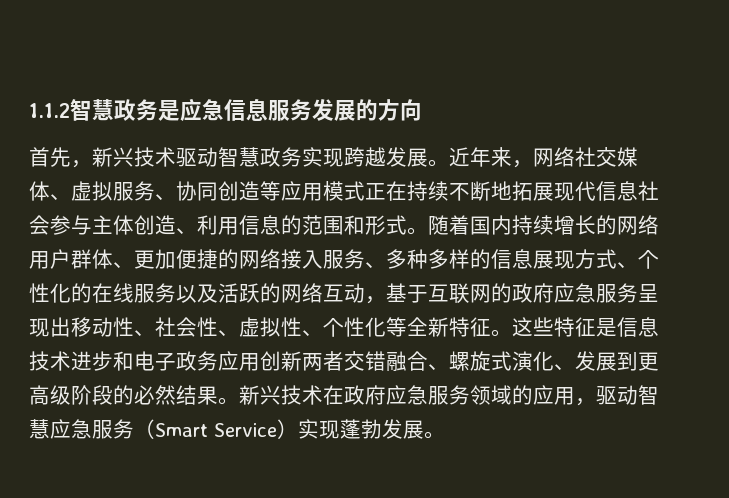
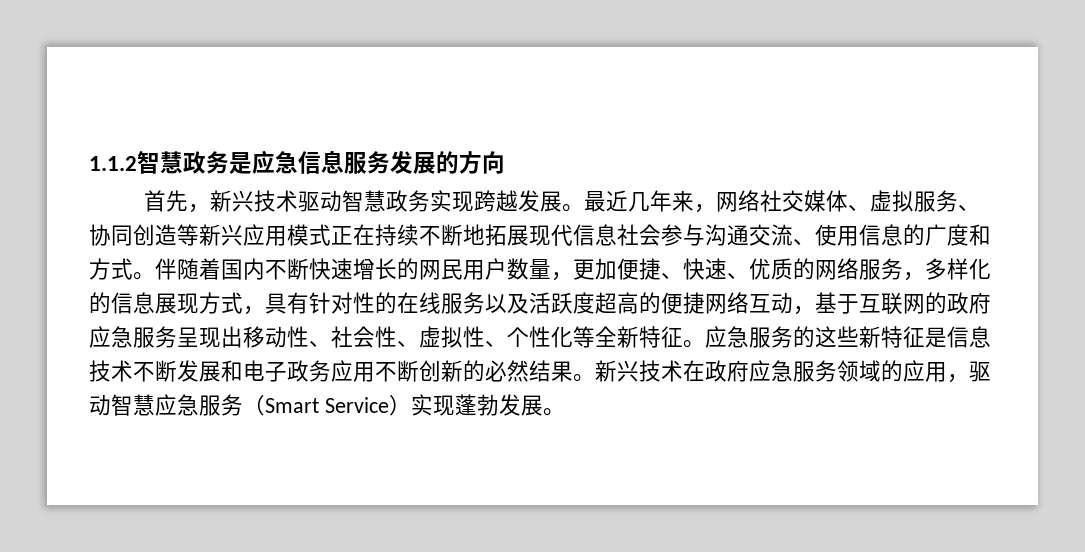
- 近年来，网络社交媒体、虚拟服务、协同创造等应用模式正在持续不断地拓展现代信息社会参与主体创造、利用信息的范围和形式。随着国内持续增长的网络用户群体、更加便捷的网络接入服务、多种多样的信息展现方式、个性化的在线服务以及活跃的网络互动，基于互联网的政府应急服务呈现出移动性、社会性、虚拟性、个性化等全新特征。
+ 最近几年来，网络社交媒体、虚拟服务、协同创造等新兴应用模式正在持续不断地拓展现代信息社会参与沟通交流、使用信息的广度和方式。伴随着国内不断快速增长的网民用户数量，更加便捷、快速、优质的网络服务，多样化的信息展现方式，具有针对性的在线服务以及活跃度超高的便捷网络互动，基于互联网的政府应急服务呈现出移动性、社会性、虚拟性、个性化等全新特征。
- 这些特征是信息技术进步和电子政务应用创新两者交错融合、螺旋式演化、发展到更高级阶段的必然结果。
+ 应急服务的这些新特征是信息技术不断发展和电子政务应用不断创新的必然结果。

